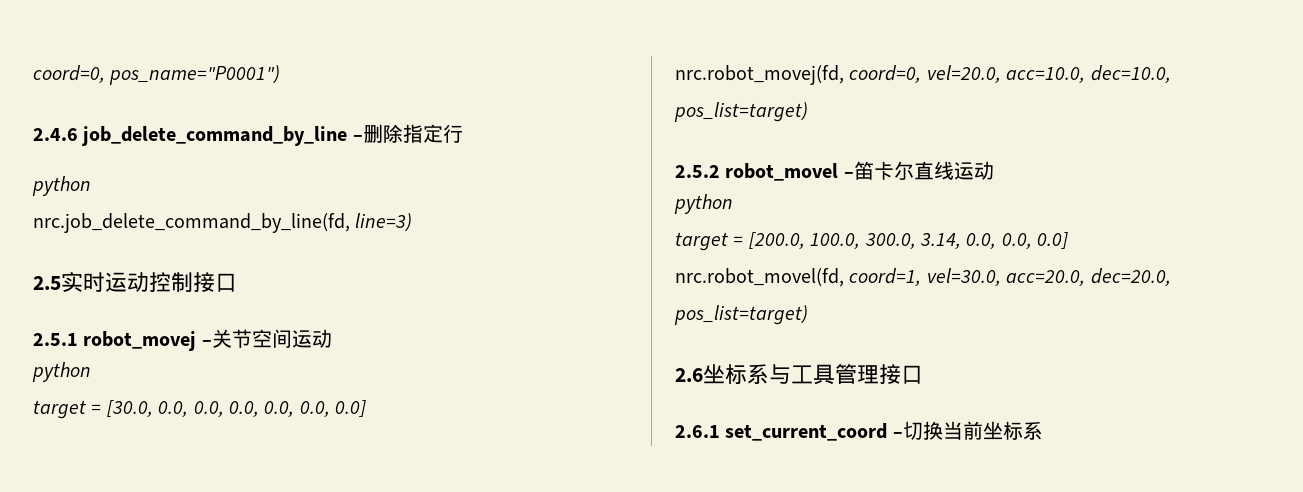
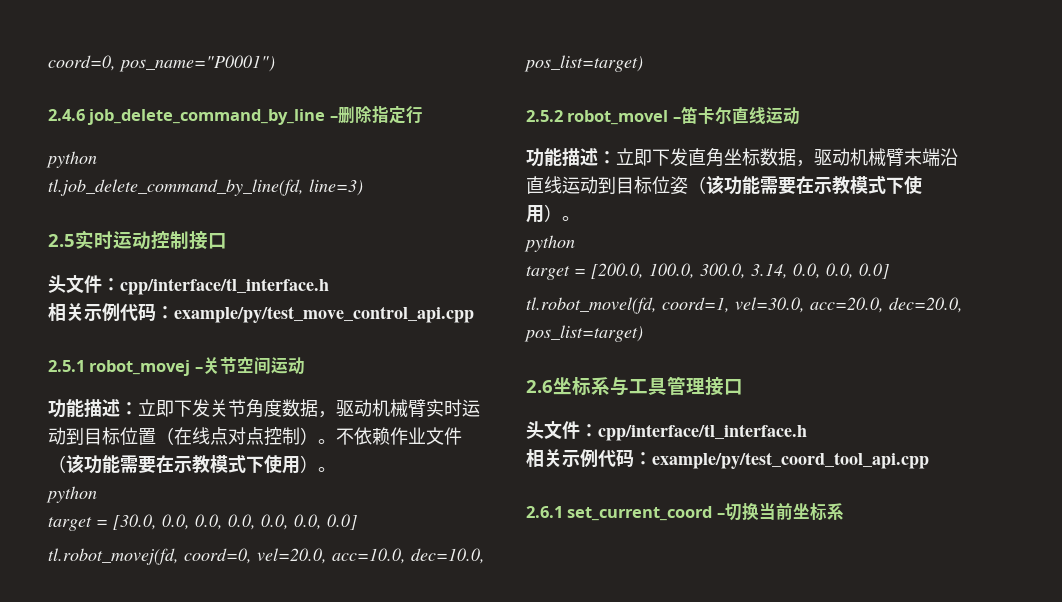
- nrc.job_delete_command_by_line(fd, line=3)
+ tl.job_delete_command_by_line(fd, line=3)
  2.5实时运动控制接口
+ 头文件：cpp/interface/tl_interface.h
+ 相关示例代码：example/py/test_move_control_api.cpp
+ 功能描述：立即下发关节角度数据，驱动机械臂实时运动到目标位置（在线点对点控制）。不依赖作业文件（该功能需要在示教模式下使用）。
- nrc.robot_movej(fd, coord=0, vel=20.0, acc=10.0, dec=10.0, pos_list=target)
+ tl.robot_movej(fd, coord=0, vel=20.0, acc=10.0, dec=10.0, pos_list=target)
+ 功能描述：立即下发直角坐标数据，驱动机械臂末端沿直线运动到目标位姿（该功能需要在示教模式下使用）。
- nrc.robot_movel(fd, coord=1, vel=30.0, acc=20.0, dec=20.0, pos_list=target)
+ tl.robot_movel(fd, coord=1, vel=30.0, acc=20.0, dec=20.0, pos_list=target)
  2.6坐标系与工具管理接口
+ 头文件：cpp/interface/tl_interface.h
+ 相关示例代码：example/py/test_coord_tool_api.cpp

